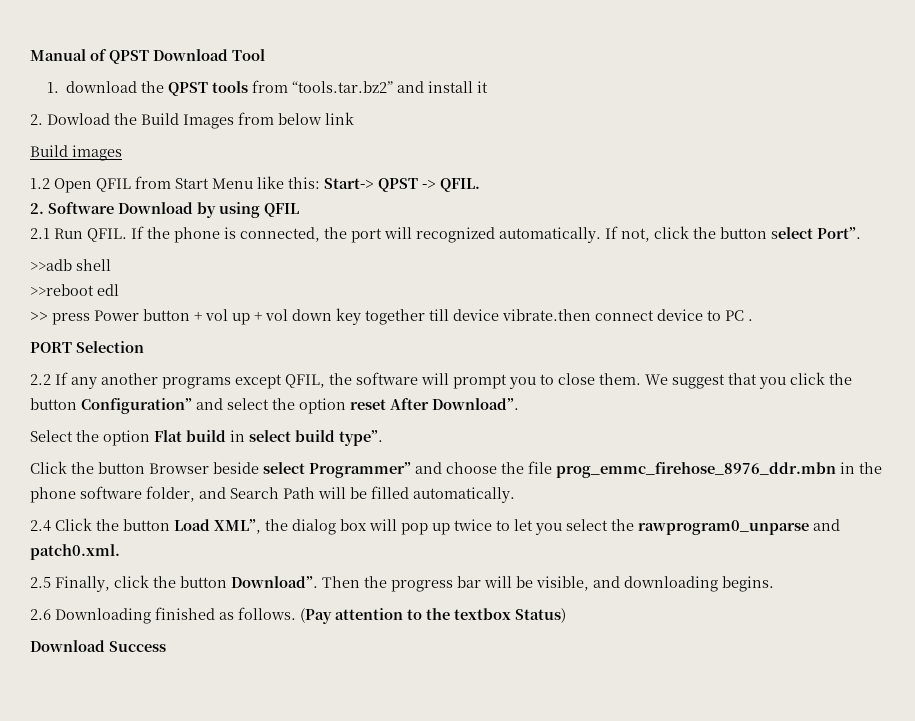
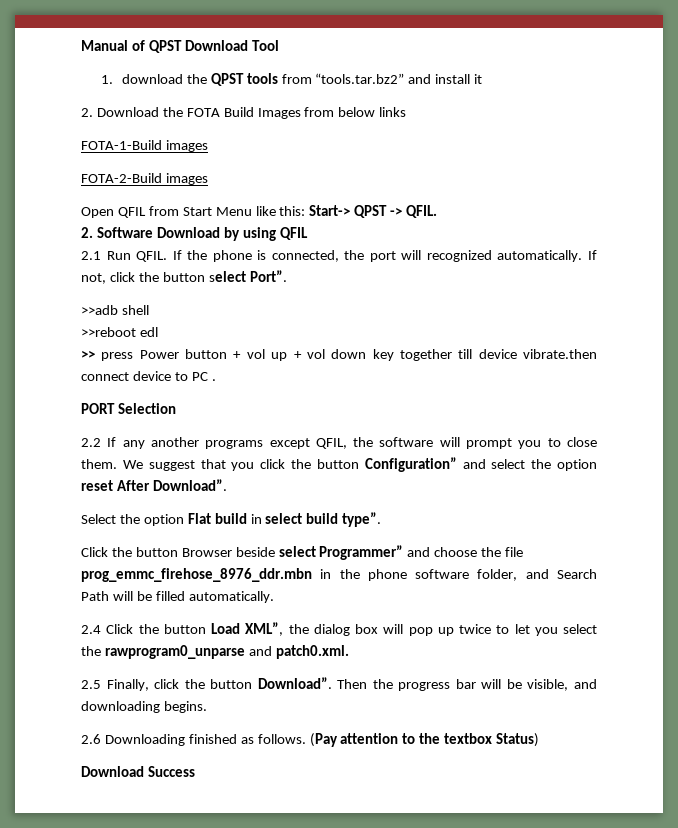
- 2. Dowload the Build Images from below link
- Build images
- 1.2 Open QFIL from Start Menu like this: Start-> QPST -> QFIL.
+ 2. Download the FOTA Build Images from below links
+ FOTA-1-Build images
+ FOTA-2-Build images
+ Open QFIL from Start Menu like this: Start-> QPST -> QFIL.

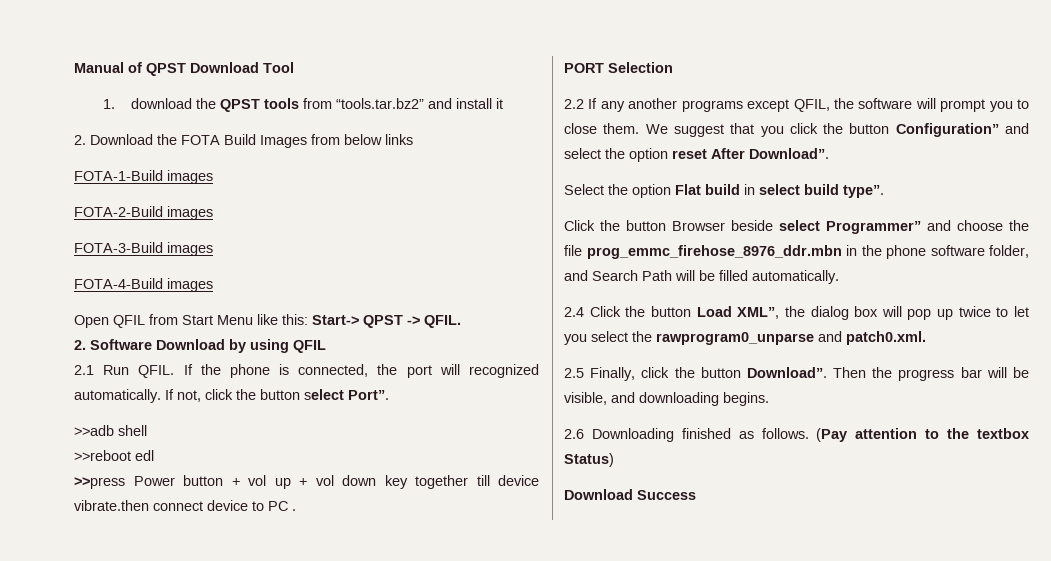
+ FOTA-3-Build images
+ FOTA-4-Build images
- >> press Power button + vol up + vol down key together till device vibrate.then connect device to PC .
+ >>press Power button + vol up + vol down key together till device vibrate.then connect device to PC .

